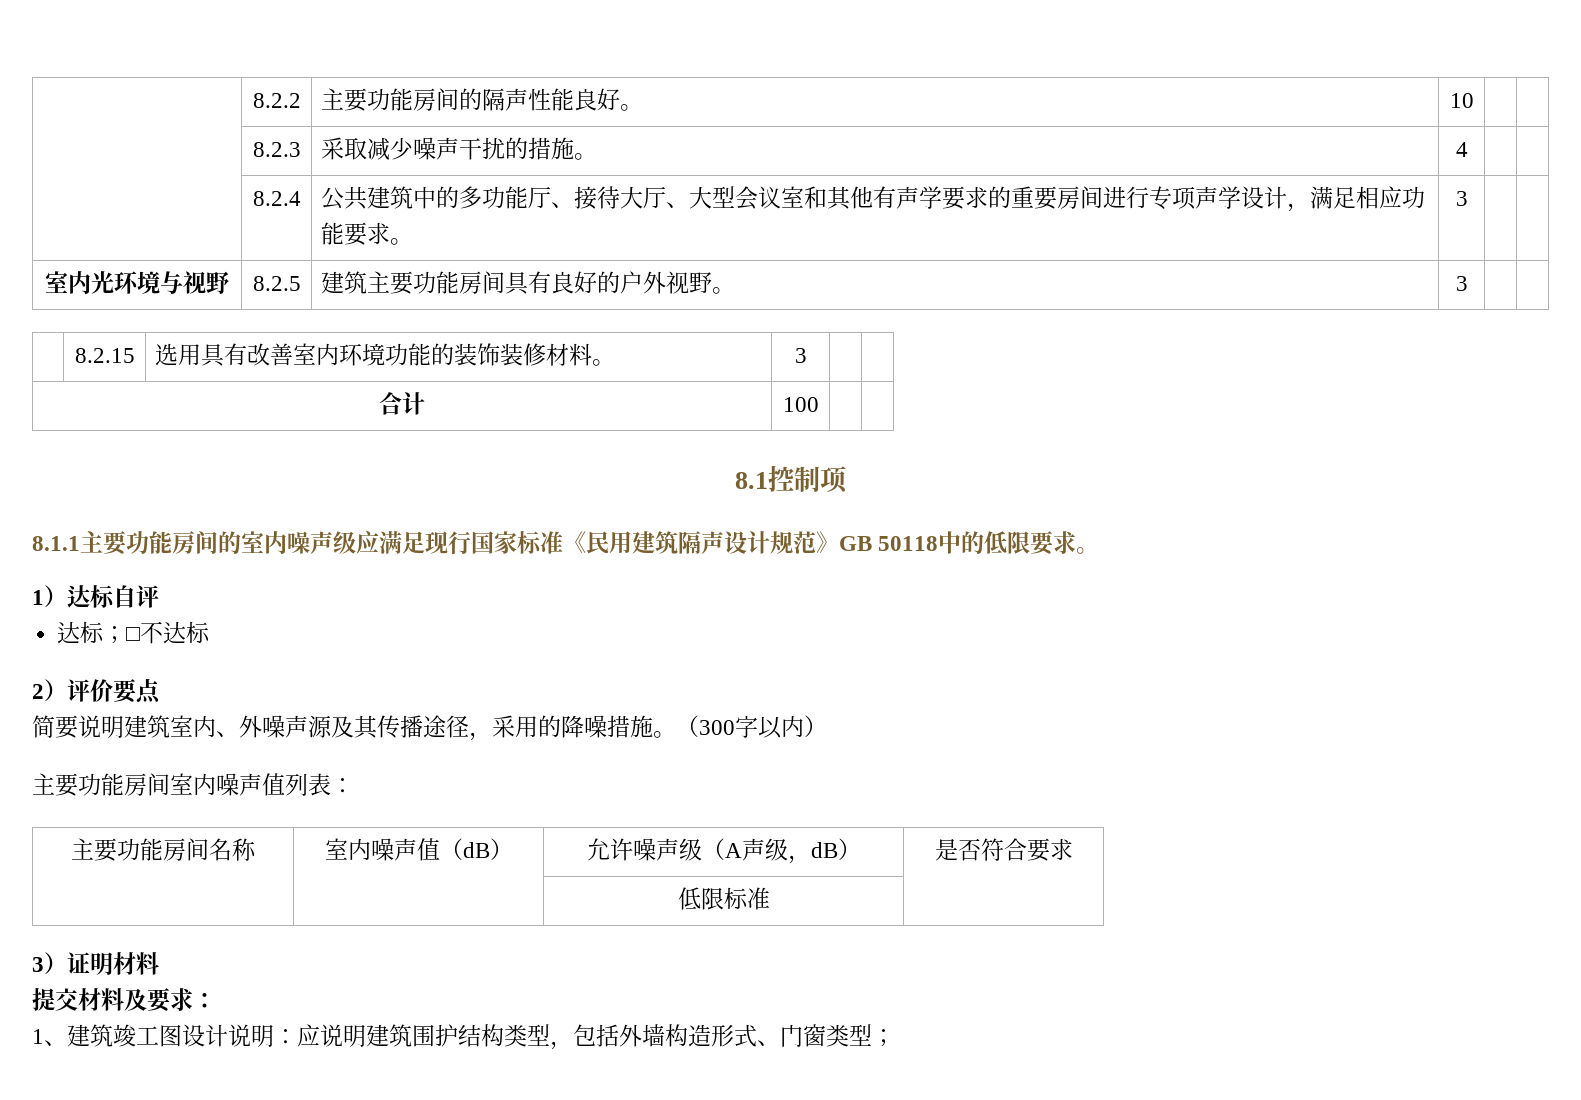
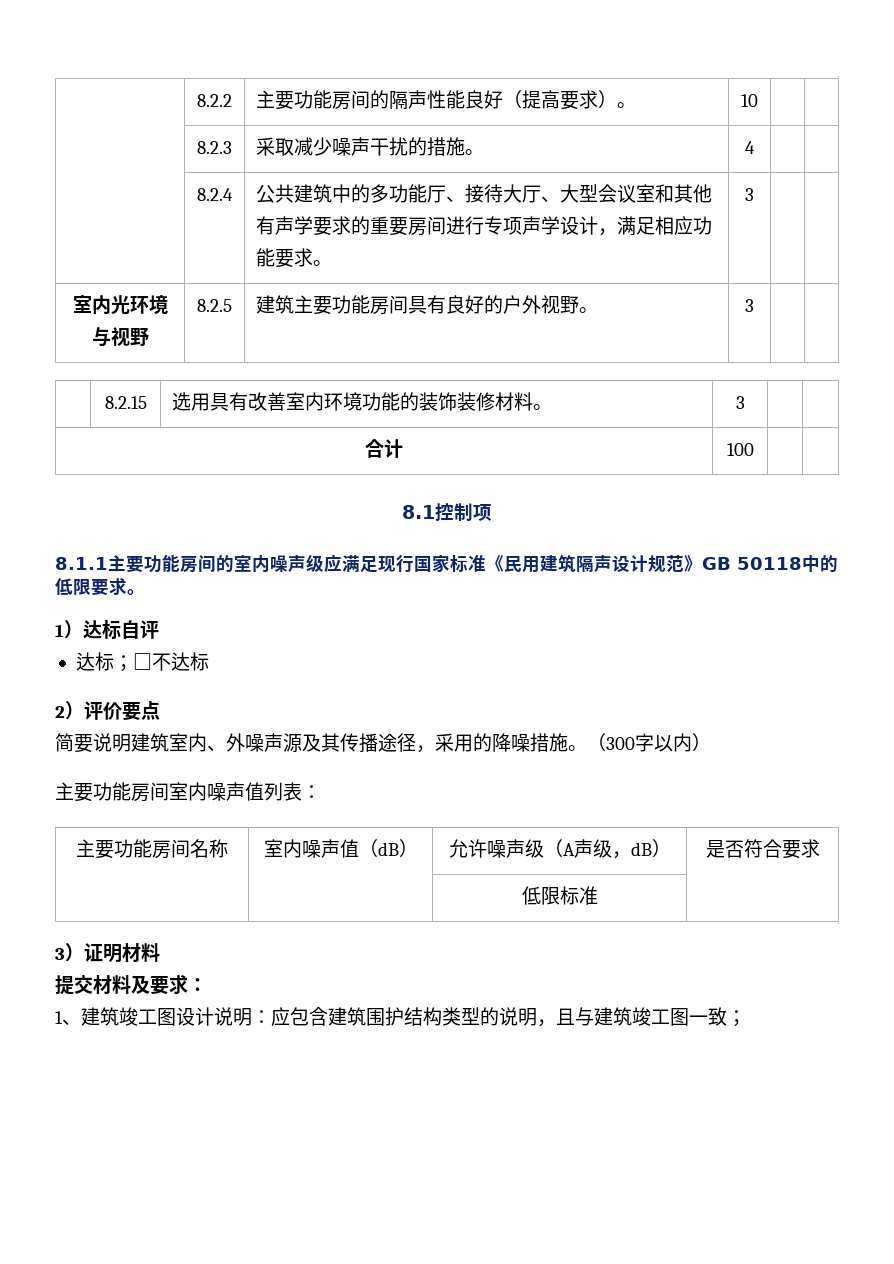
- | 8.2.2 | 主要功能房间的隔声性能良好。 | 10 | |
+ | 8.2.2 | 主要功能房间的隔声性能良好（提高要求）。 | 10 | |
- 1、建筑竣工图设计说明：应说明建筑围护结构类型，包括外墙构造形式、门窗类型；
+ 1、建筑竣工图设计说明：应包含建筑围护结构类型的说明，且与建筑竣工图一致；

